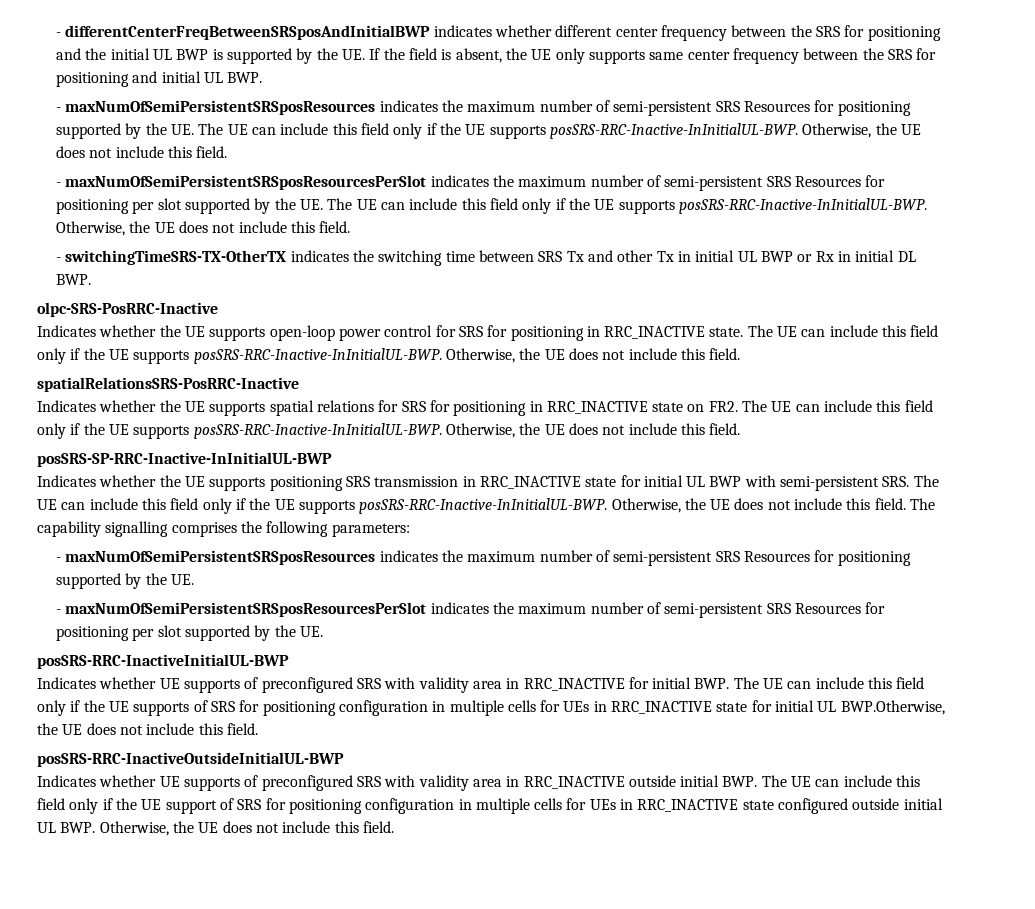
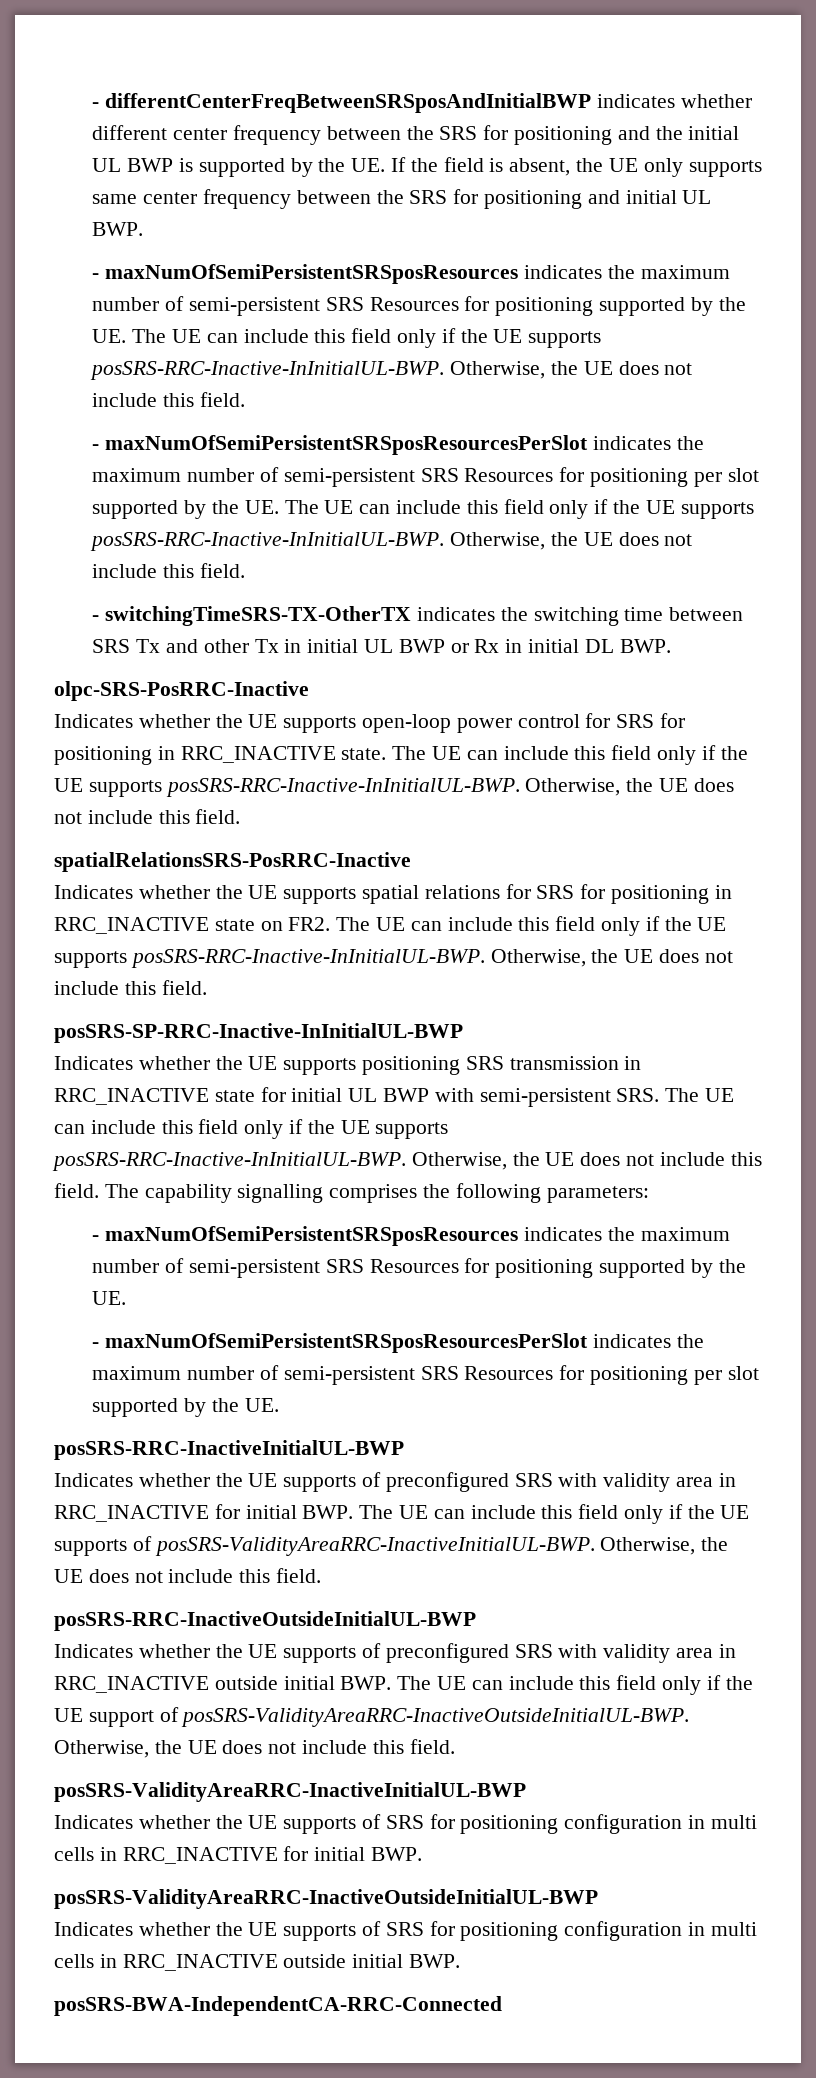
- Indicates whether UE supports of preconfigured SRS with validity area in RRC_INACTIVE for initial BWP. The UE can include this field only if the UE supports of SRS for positioning configuration in multiple cells for UEs in RRC_INACTIVE state for initial UL BWP.Otherwise, the UE does not include this field.
+ Indicates whether the UE supports of preconfigured SRS with validity area in RRC_INACTIVE for initial BWP. The UE can include this field only if the UE supports of posSRS-ValidityAreaRRC-InactiveInitialUL-BWP. Otherwise, the UE does not include this field.
- Indicates whether UE supports of preconfigured SRS with validity area in RRC_INACTIVE outside initial BWP. The UE can include this field only if the UE support of SRS for positioning configuration in multiple cells for UEs in RRC_INACTIVE state configured outside initial UL BWP. Otherwise, the UE does not include this field.
+ Indicates whether the UE supports of preconfigured SRS with validity area in RRC_INACTIVE outside initial BWP. The UE can include this field only if the UE support of posSRS-ValidityAreaRRC-InactiveOutsideInitialUL-BWP. Otherwise, the UE does not include this field.
+ posSRS-ValidityAreaRRC-InactiveInitialUL-BWP
+ Indicates whether the UE supports of SRS for positioning configuration in multi cells in RRC_INACTIVE for initial BWP.
+ posSRS-ValidityAreaRRC-InactiveOutsideInitialUL-BWP
+ Indicates whether the UE supports of SRS for positioning configuration in multi cells in RRC_INACTIVE outside initial BWP.
+ posSRS-BWA-IndependentCA-RRC-Connected

